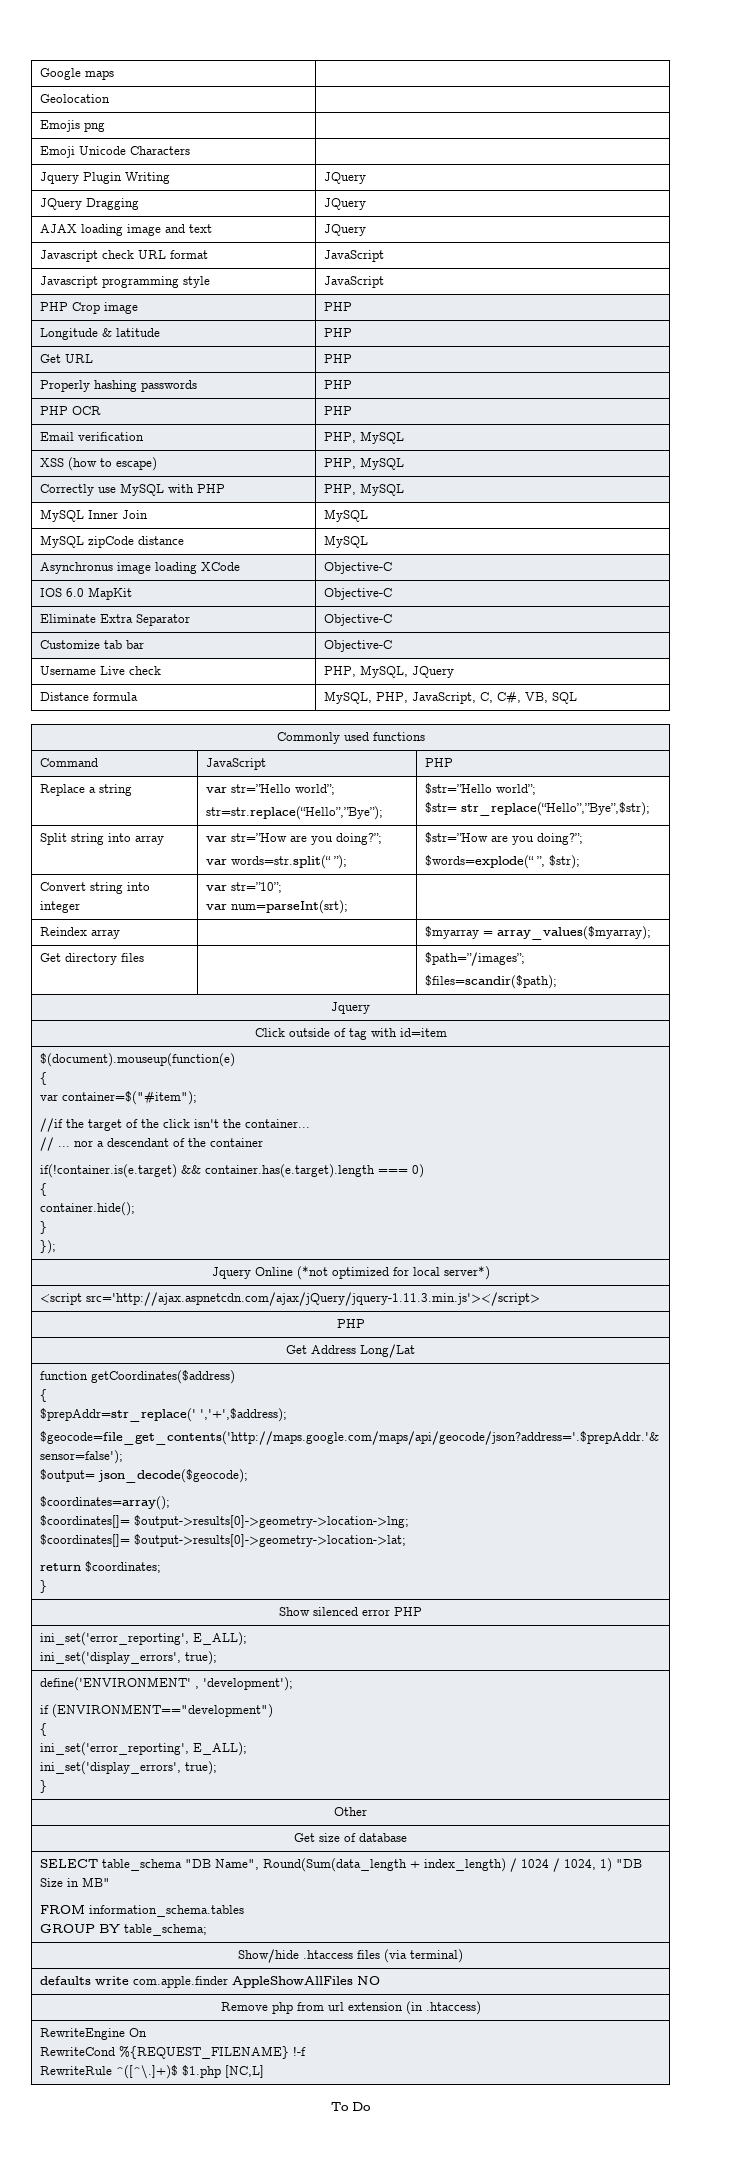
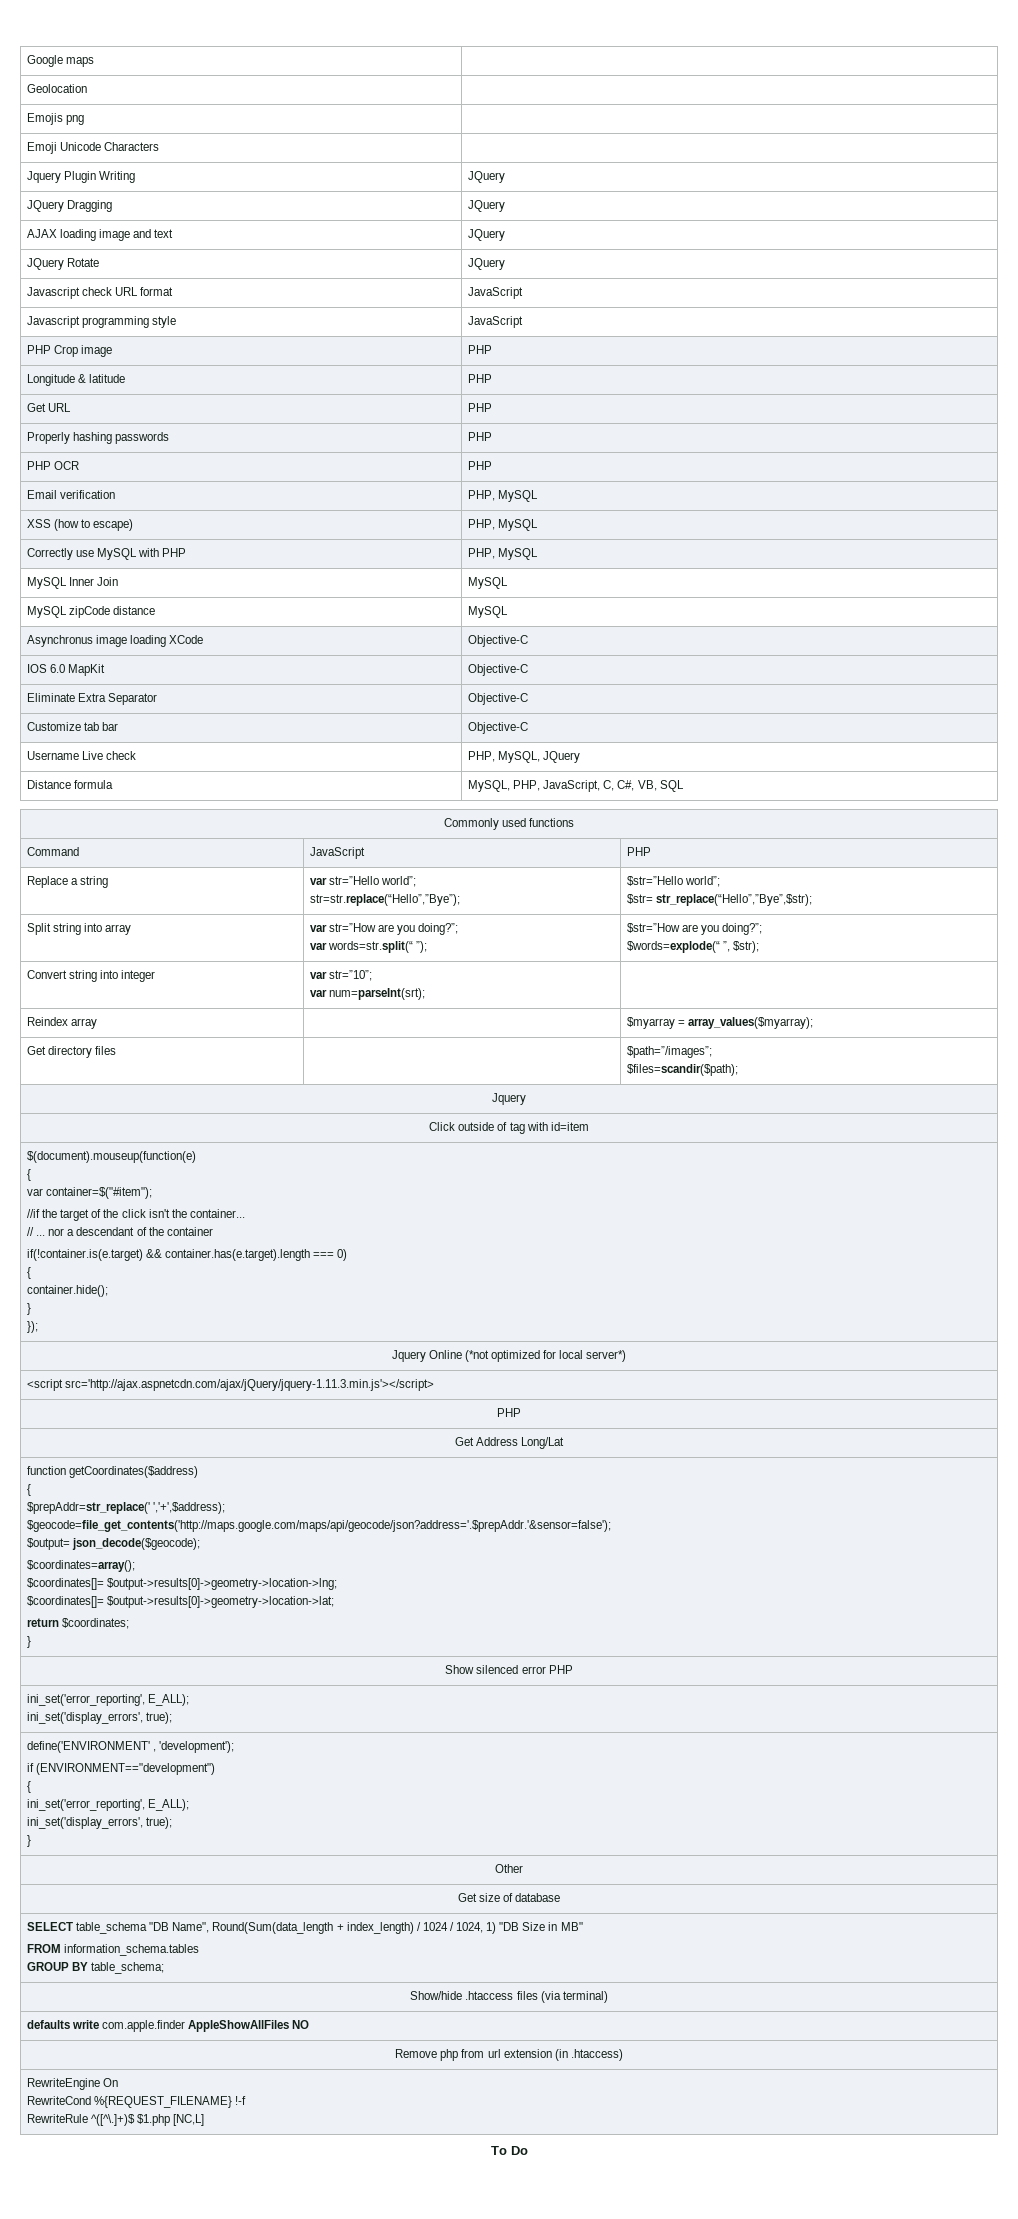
+ JQuery Rotate | JQuery

